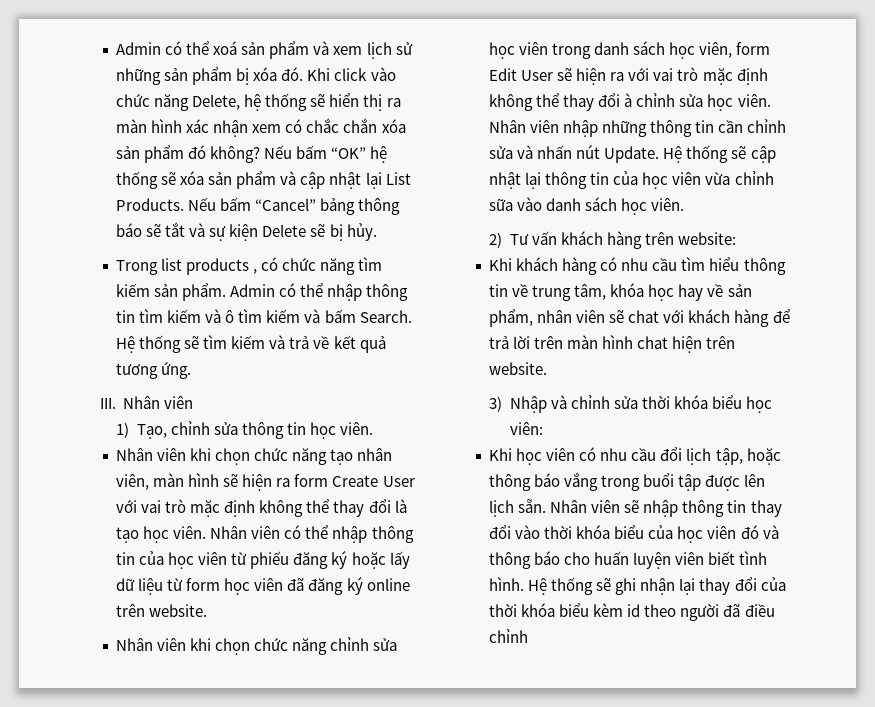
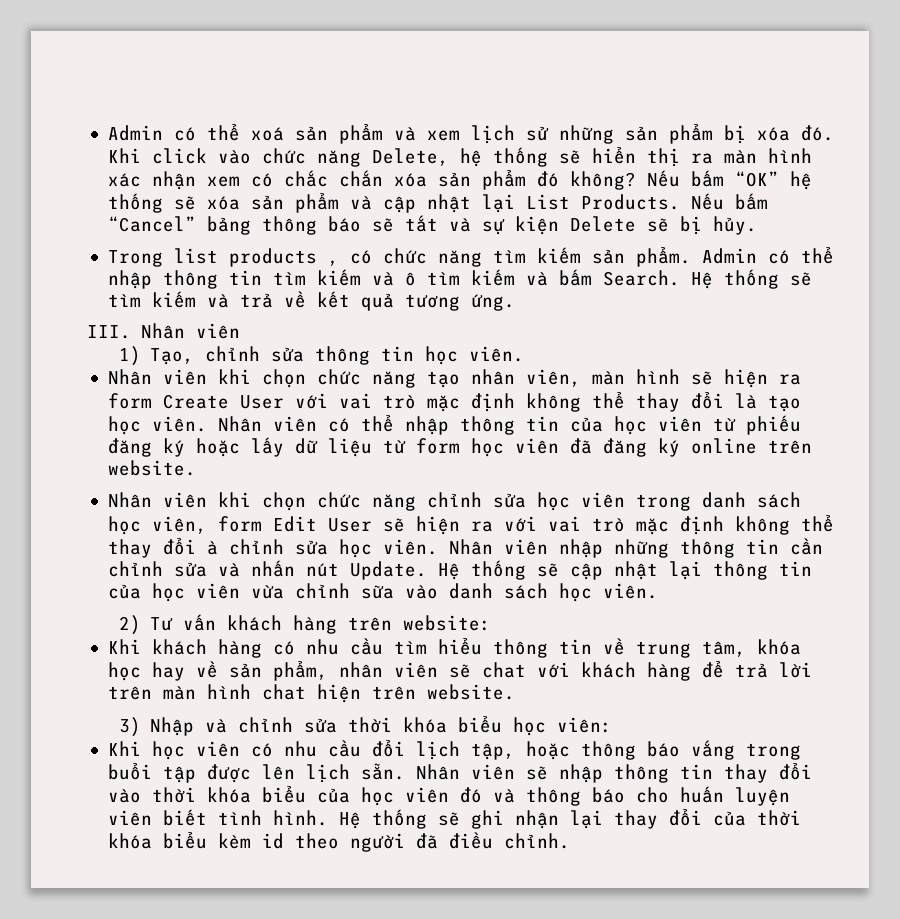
- Hệ thống sẽ ghi nhận lại thay đổi của thời khóa biểu kèm id theo người đã điều chỉnh
+ Hệ thống sẽ ghi nhận lại thay đổi của thời khóa biểu kèm id theo người đã điều chỉnh.

